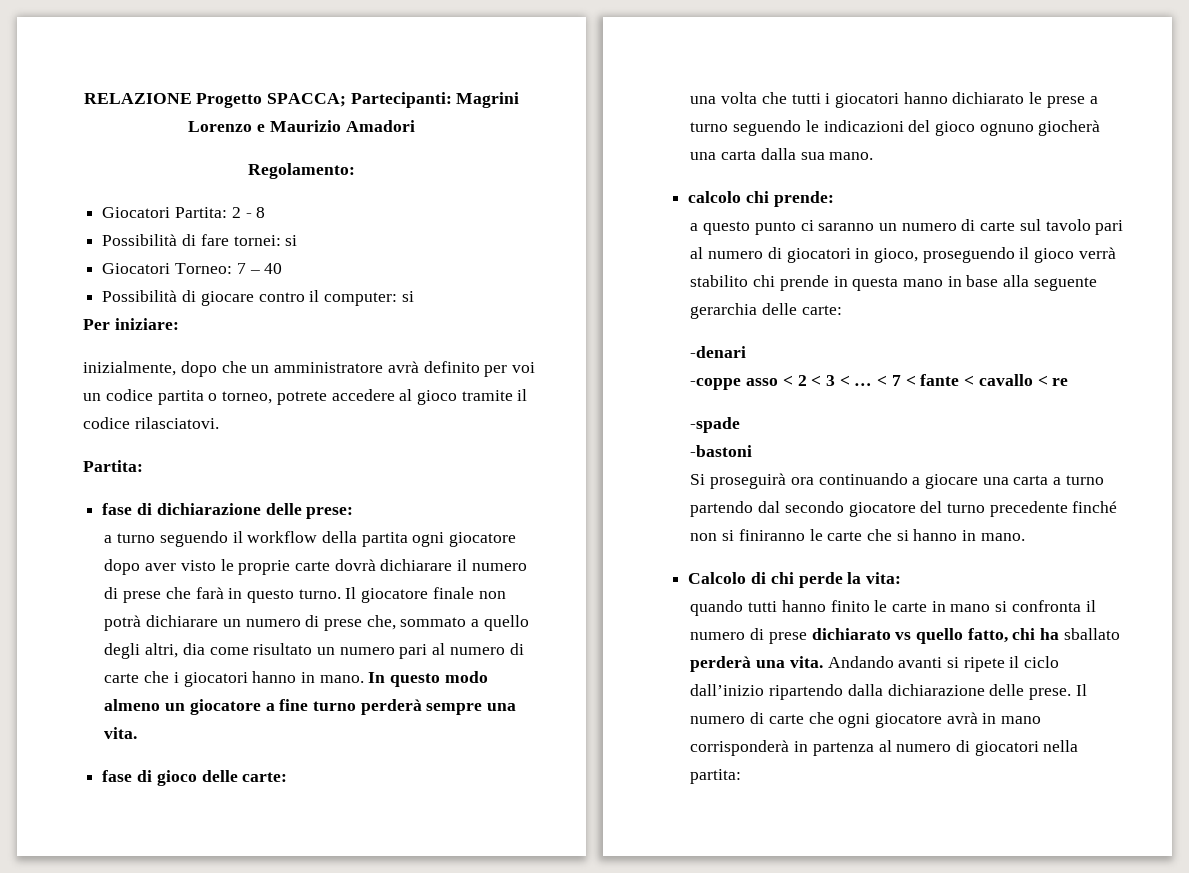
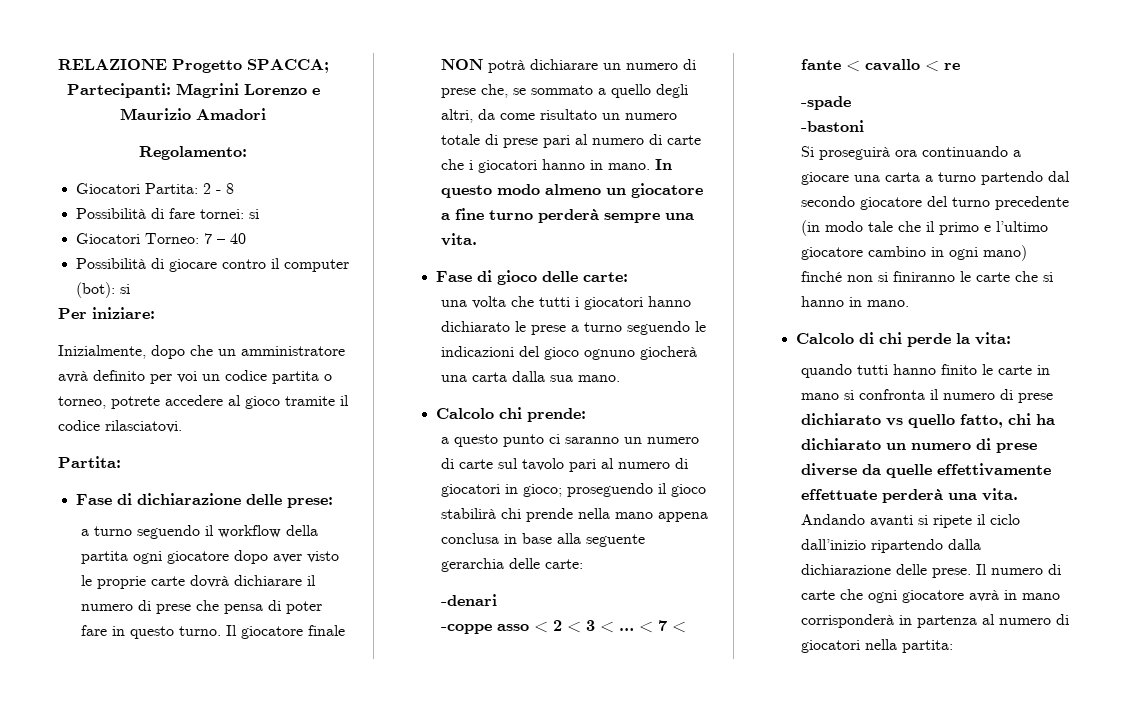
- Possibilità di giocare contro il computer: si
+ Possibilità di giocare contro il computer (bot): si
- inizialmente, dopo che un amministratore avrà definito per voi un codice partita o torneo, potrete accedere al gioco tramite il codice rilasciatovi.
+ Inizialmente, dopo che un amministratore avrà definito per voi un codice partita o torneo, potrete accedere al gioco tramite il codice rilasciatovi.
- fase di dichiarazione delle prese:
+ Fase di dichiarazione delle prese:
- a turno seguendo il workflow della partita ogni giocatore dopo aver visto le proprie carte dovrà dichiarare il numero di prese che farà in questo turno.
+ a turno seguendo il workflow della partita ogni giocatore dopo aver visto le proprie carte dovrà dichiarare il numero di prese che pensa di poter fare in questo turno.
- Il giocatore finale non potrà dichiarare un numero di prese che, sommato a quello degli altri, dia come risultato un numero pari al numero di carte che i giocatori hanno in mano.
+ Il giocatore finale NON potrà dichiarare un numero di prese che, se sommato a quello degli altri, da come risultato un numero totale di prese pari al numero di carte che i giocatori hanno in mano.
- fase di gioco delle carte:
+ Fase di gioco delle carte:
- calcolo chi prende:
+ Calcolo chi prende:
- a questo punto ci saranno un numero di carte sul tavolo pari al numero di giocatori in gioco, proseguendo il gioco verrà stabilito chi prende in questa mano in base alla seguente gerarchia delle carte:
+ a questo punto ci saranno un numero di carte sul tavolo pari al numero di giocatori in gioco; proseguendo il gioco stabilirà chi prende nella mano appena conclusa in base alla seguente gerarchia delle carte:
- Si proseguirà ora continuando a giocare una carta a turno partendo dal secondo giocatore del turno precedente finché non si finiranno le carte che si hanno in mano.
+ Si proseguirà ora continuando a giocare una carta a turno partendo dal secondo giocatore del turno precedente (in modo tale che il primo e l’ultimo giocatore cambino in ogni mano) finché non si finiranno le carte che si hanno in mano.
- quando tutti hanno finito le carte in mano si confronta il numero di prese dichiarato vs quello fatto, chi ha sballato perderà una vita.
+ quando tutti hanno finito le carte in mano si confronta il numero di prese dichiarato vs quello fatto, chi ha dichiarato un numero di prese diverse da quelle effettivamente effettuate perderà una vita.

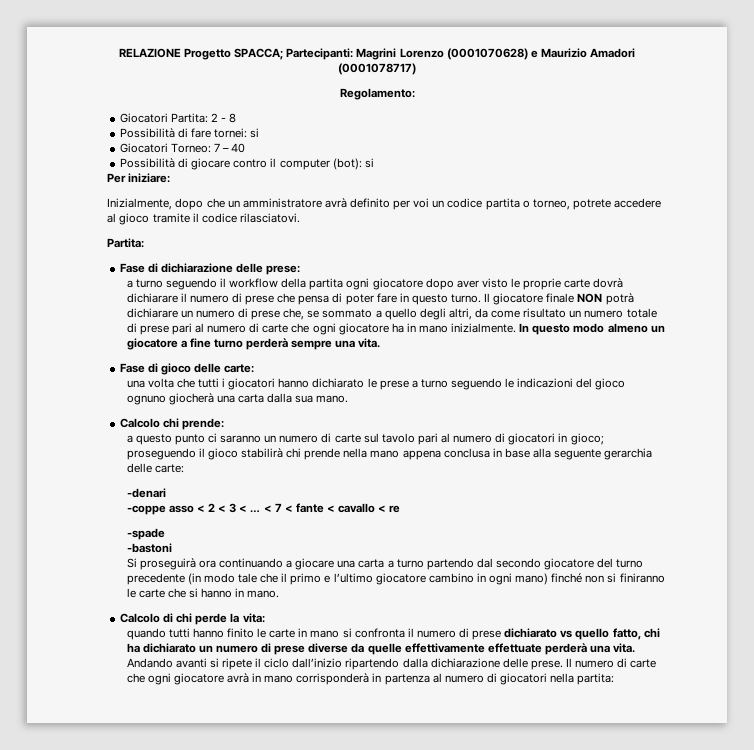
- RELAZIONE Progetto SPACCA; Partecipanti: Magrini Lorenzo e Maurizio Amadori
+ RELAZIONE Progetto SPACCA; Partecipanti: Magrini Lorenzo (0001070628) e Maurizio Amadori (0001078717)
- Il giocatore finale NON potrà dichiarare un numero di prese che, se sommato a quello degli altri, da come risultato un numero totale di prese pari al numero di carte che i giocatori hanno in mano.
+ Il giocatore finale NON potrà dichiarare un numero di prese che, se sommato a quello degli altri, da come risultato un numero totale di prese pari al numero di carte che ogni giocatore ha in mano inizialmente.

